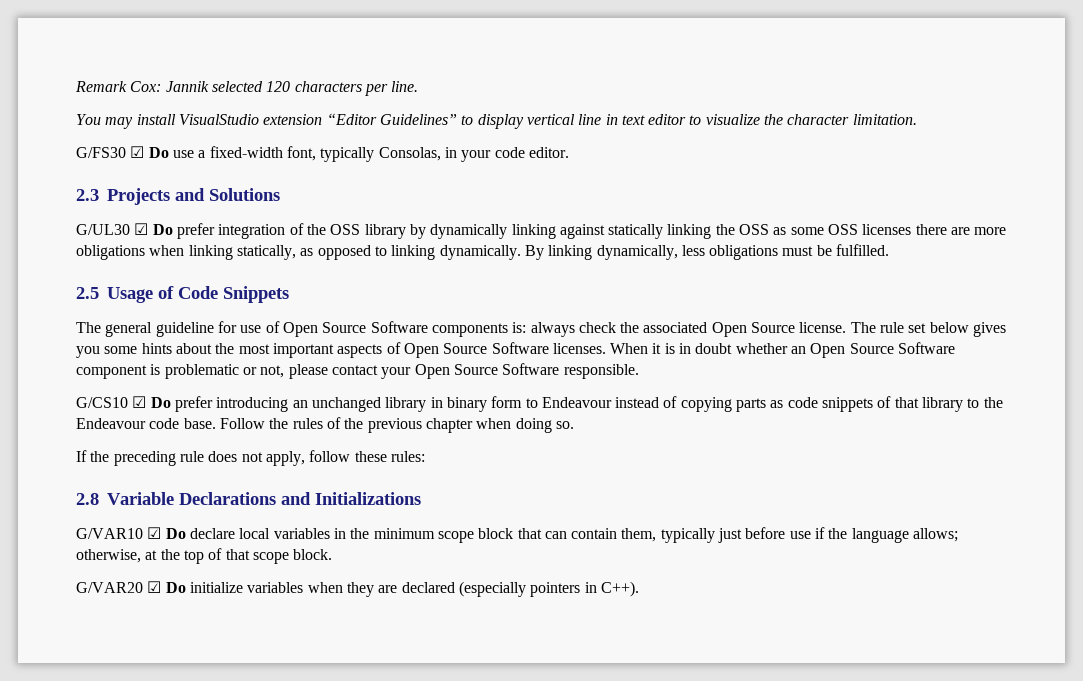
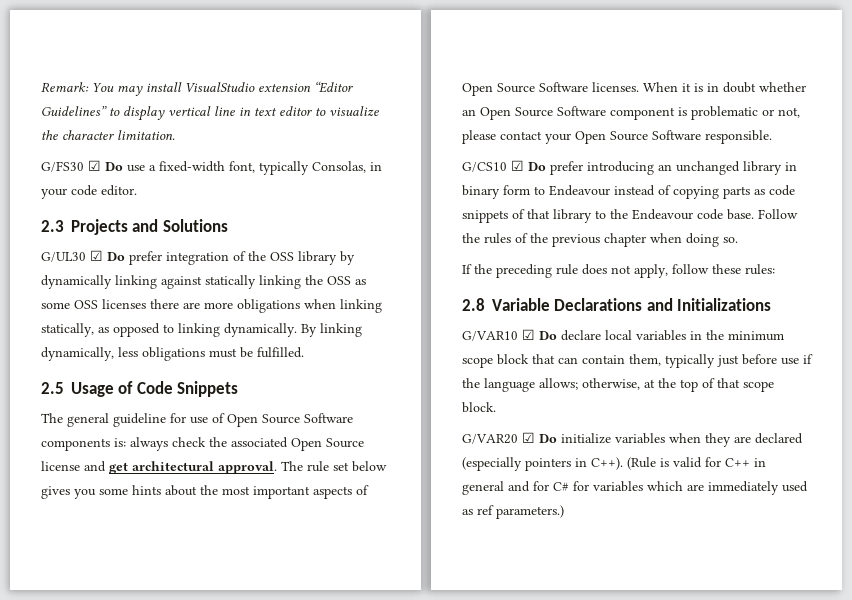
- Remark Cox: Jannik selected 120 characters per line.
- You may install VisualStudio extension “Editor Guidelines” to display vertical line in text editor to visualize the character limitation.
+ Remark: You may install VisualStudio extension “Editor Guidelines” to display vertical line in text editor to visualize the character limitation.
- The general guideline for use of Open Source Software components is: always check the associated Open Source license.
+ The general guideline for use of Open Source Software components is: always check the associated Open Source license and get architectural approval.
+ (Rule is valid for C++ in general and for C# for variables which are immediately used as ref parameters.)

